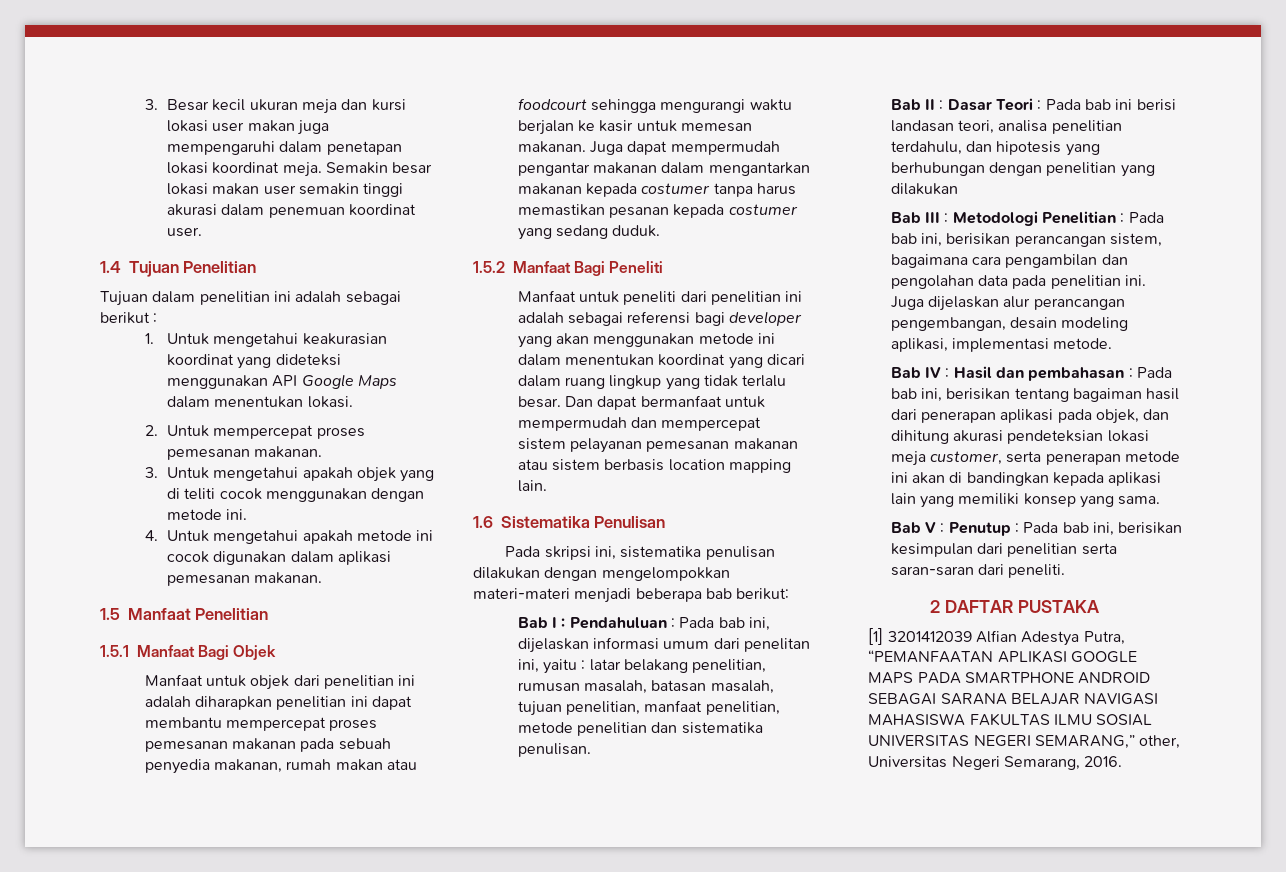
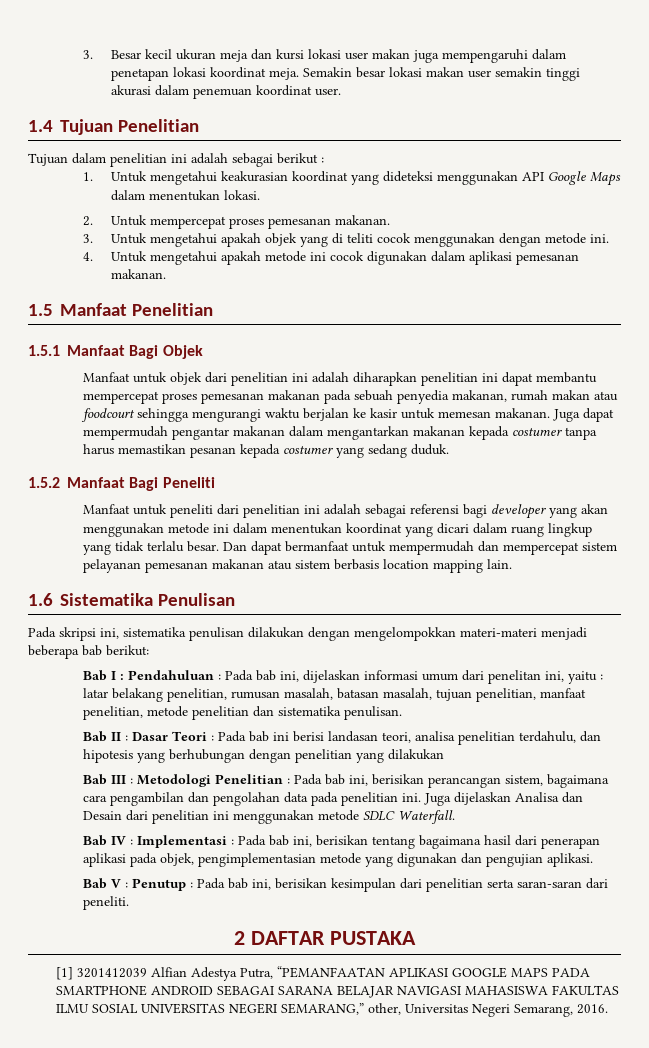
- Juga dijelaskan alur perancangan pengembangan, desain modeling aplikasi, implementasi metode.
+ Juga dijelaskan Analisa dan Desain dari penelitian ini menggunakan metode SDLC Waterfall.
- Bab IV : Hasil dan pembahasan : Pada bab ini, berisikan tentang bagaiman hasil dari penerapan aplikasi pada objek, dan dihitung akurasi pendeteksian lokasi meja customer, serta penerapan metode ini akan di bandingkan kepada aplikasi lain yang memiliki konsep yang sama.
+ Bab IV : Implementasi : Pada bab ini, berisikan tentang bagaimana hasil dari penerapan aplikasi pada objek, pengimplementasian metode yang digunakan dan pengujian aplikasi.

